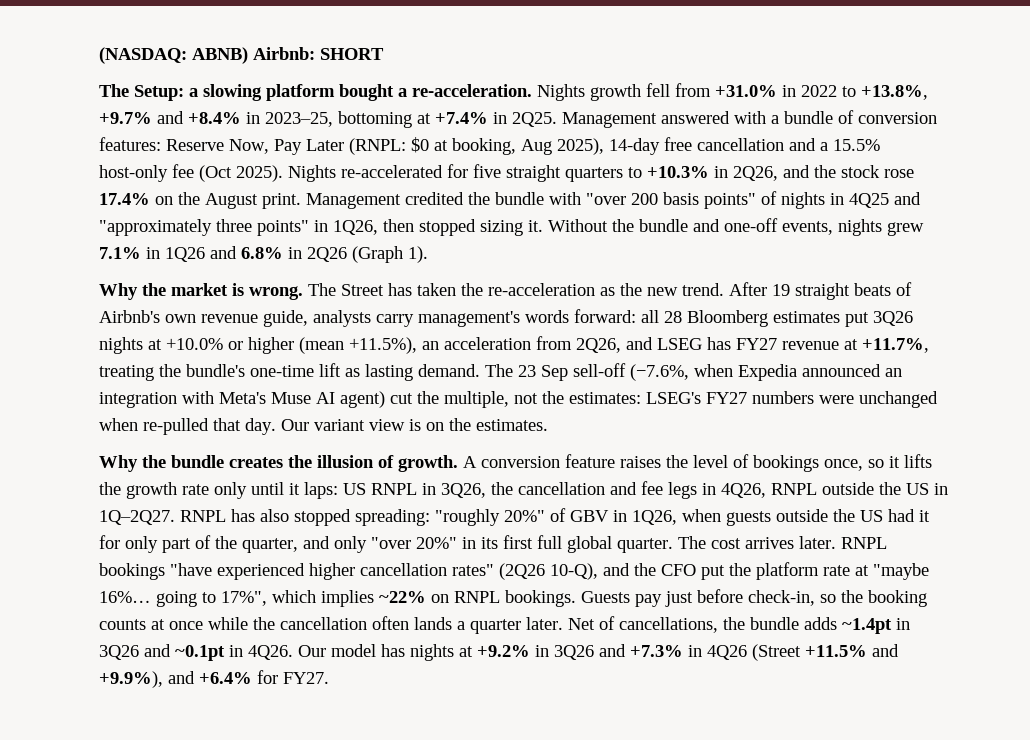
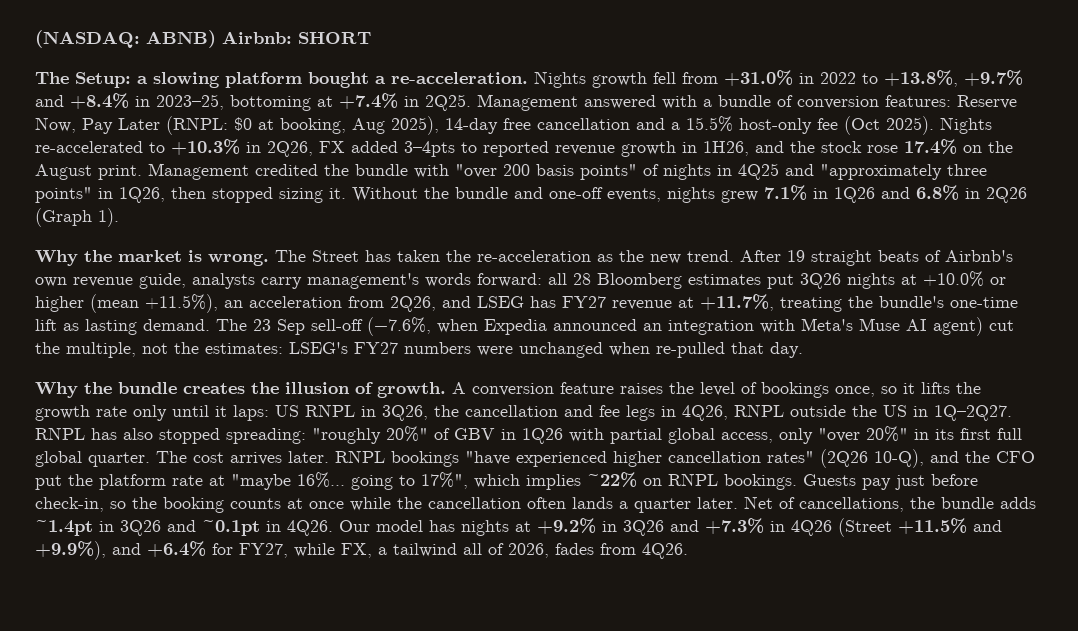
- Nights re-accelerated for five straight quarters to +10.3% in 2Q26, and the stock rose 17.4% on the August print.
+ Nights re-accelerated to +10.3% in 2Q26, FX added 3–4pts to reported revenue growth in 1H26, and the stock rose 17.4% on the August print.
- Our variant view is on the estimates.
- RNPL has also stopped spreading: "roughly 20%" of GBV in 1Q26, when guests outside the US had it for only part of the quarter, and only "over 20%" in its first full global quarter.
+ RNPL has also stopped spreading: "roughly 20%" of GBV in 1Q26 with partial global access, only "over 20%" in its first full global quarter.
- Our model has nights at +9.2% in 3Q26 and +7.3% in 4Q26 (Street +11.5% and +9.9%), and +6.4% for FY27.
+ Our model has nights at +9.2% in 3Q26 and +7.3% in 4Q26 (Street +11.5% and +9.9%), and +6.4% for FY27, while FX, a tailwind all of 2026, fades from 4Q26.

